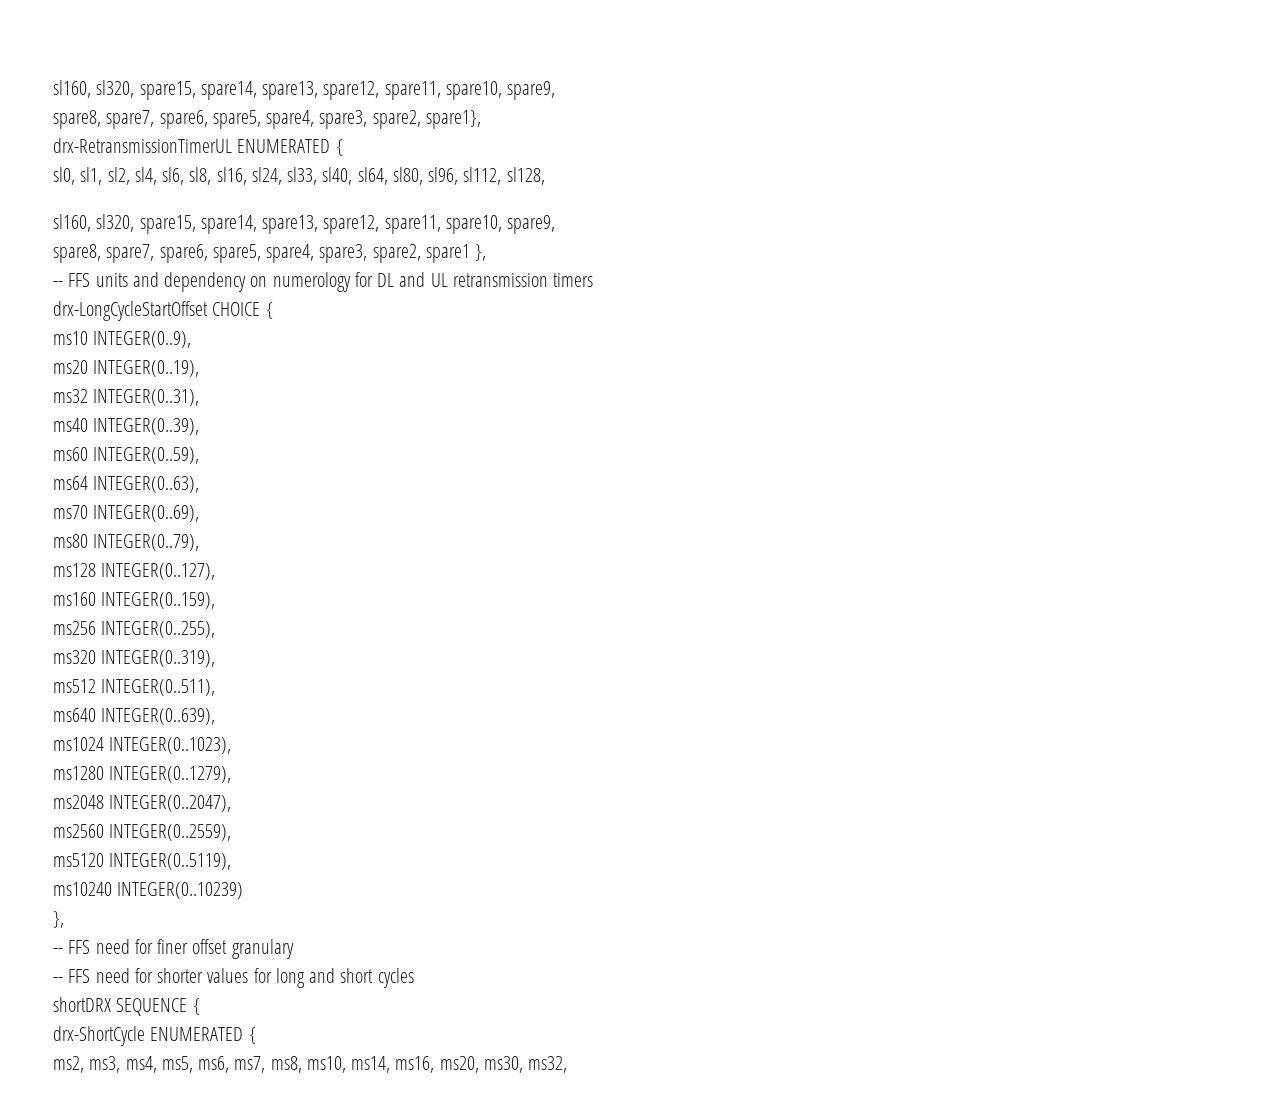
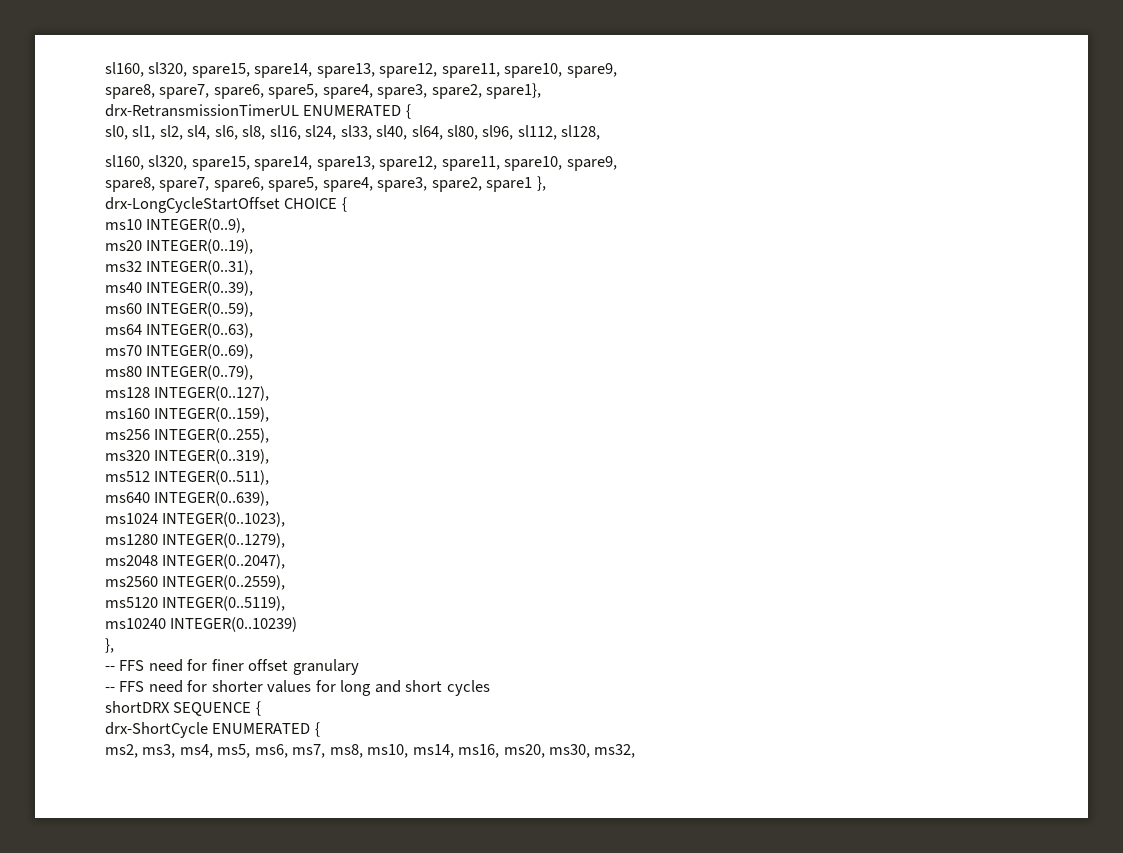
- -- FFS units and dependency on numerology for DL and UL retransmission timers

